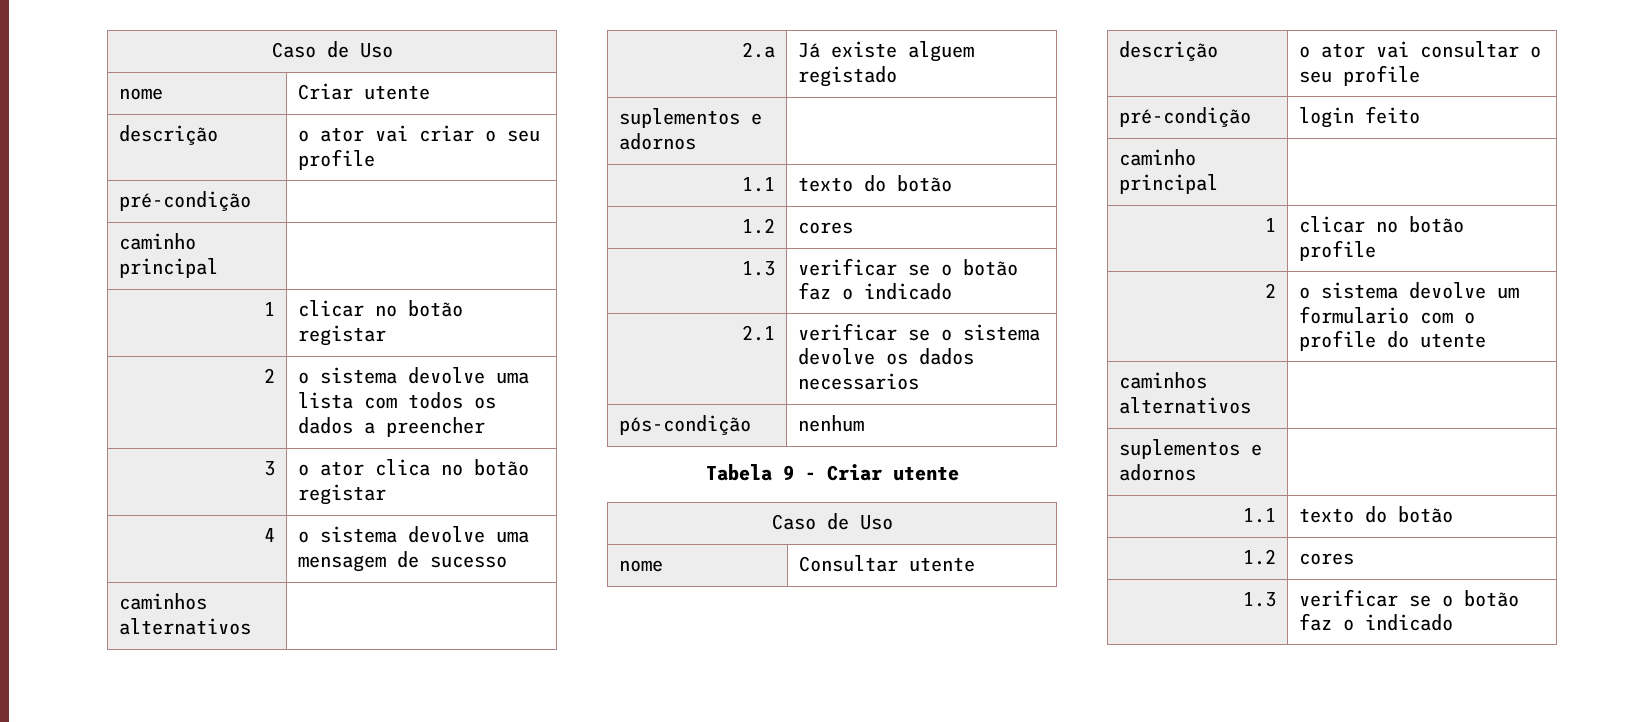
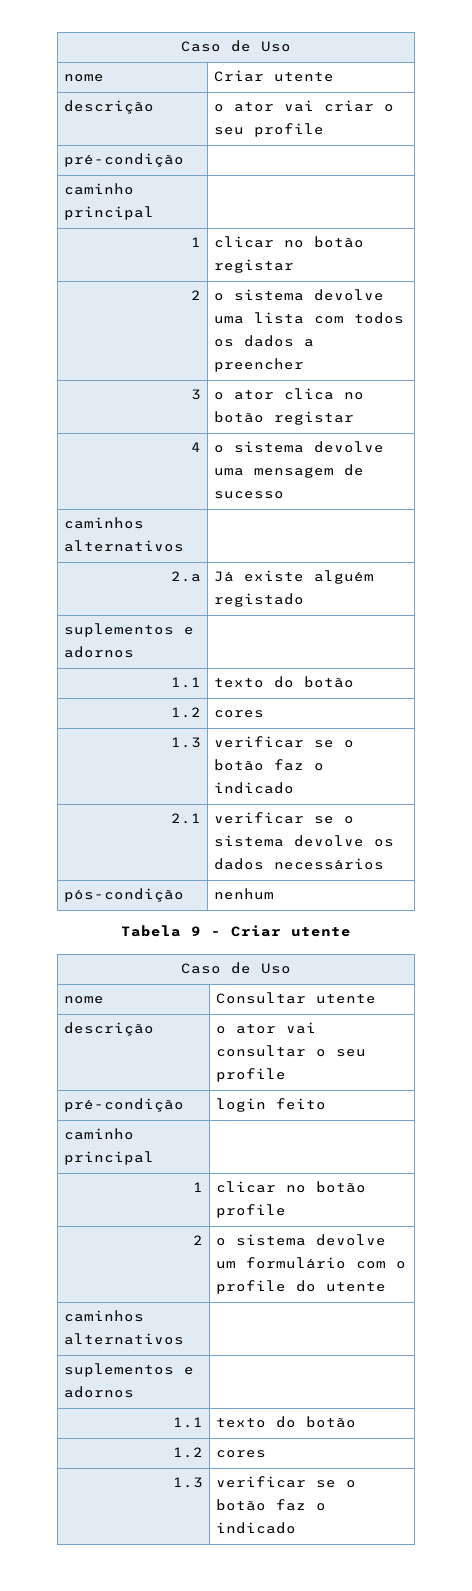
- 2.a | Já existe alguem registado
+ 2.a | Já existe alguém registado
- 2.1 | verificar se o sistema devolve os dados necessarios
+ 2.1 | verificar se o sistema devolve os dados necessários
- 2 | o sistema devolve um formulario com o profile do utente
+ 2 | o sistema devolve um formulário com o profile do utente

